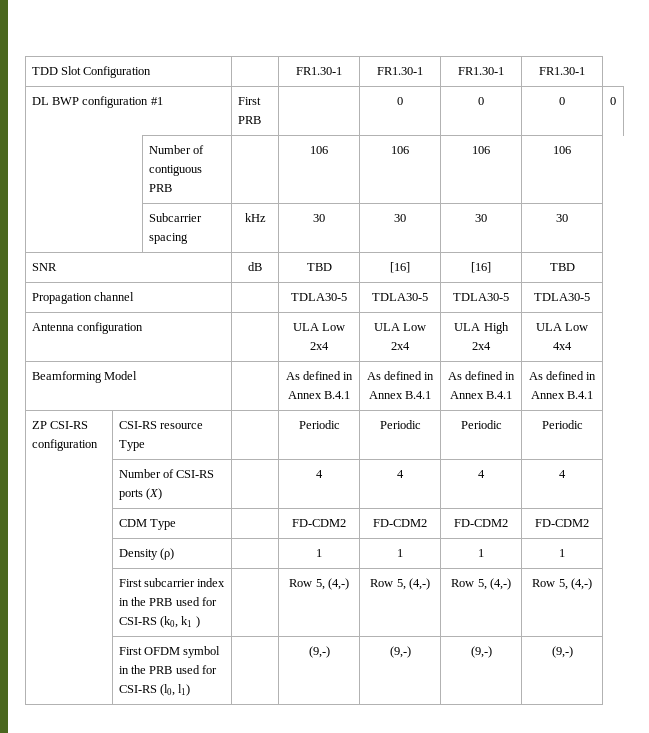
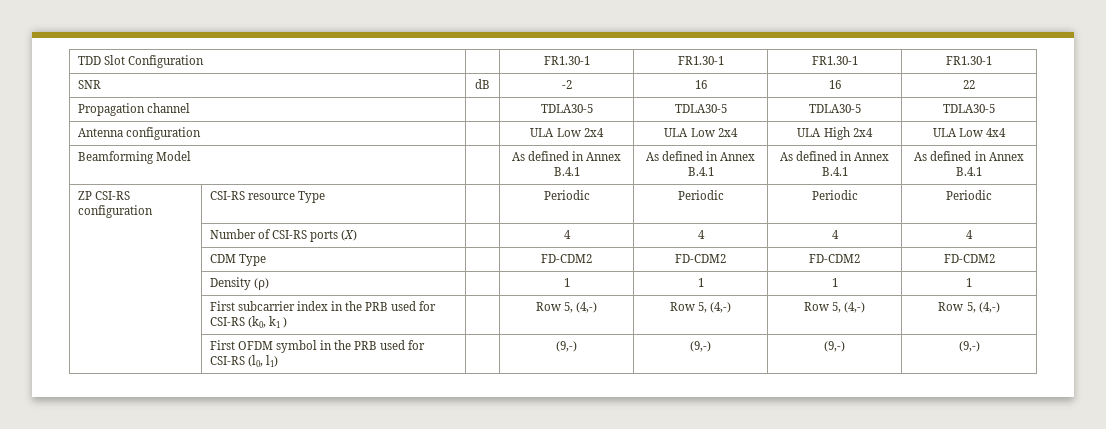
- DL BWP configuration #1 | First PRB | | 0 | 0 | 0 | 0
- | Number of contiguous PRB | | 106 | 106 | 106 | 106
- | Subcarrier spacing | kHz | 30 | 30 | 30 | 30
- SNR | dB | TBD | [16] | [16] | TBD
+ SNR | dB | -2 | 16 | 16 | 22

